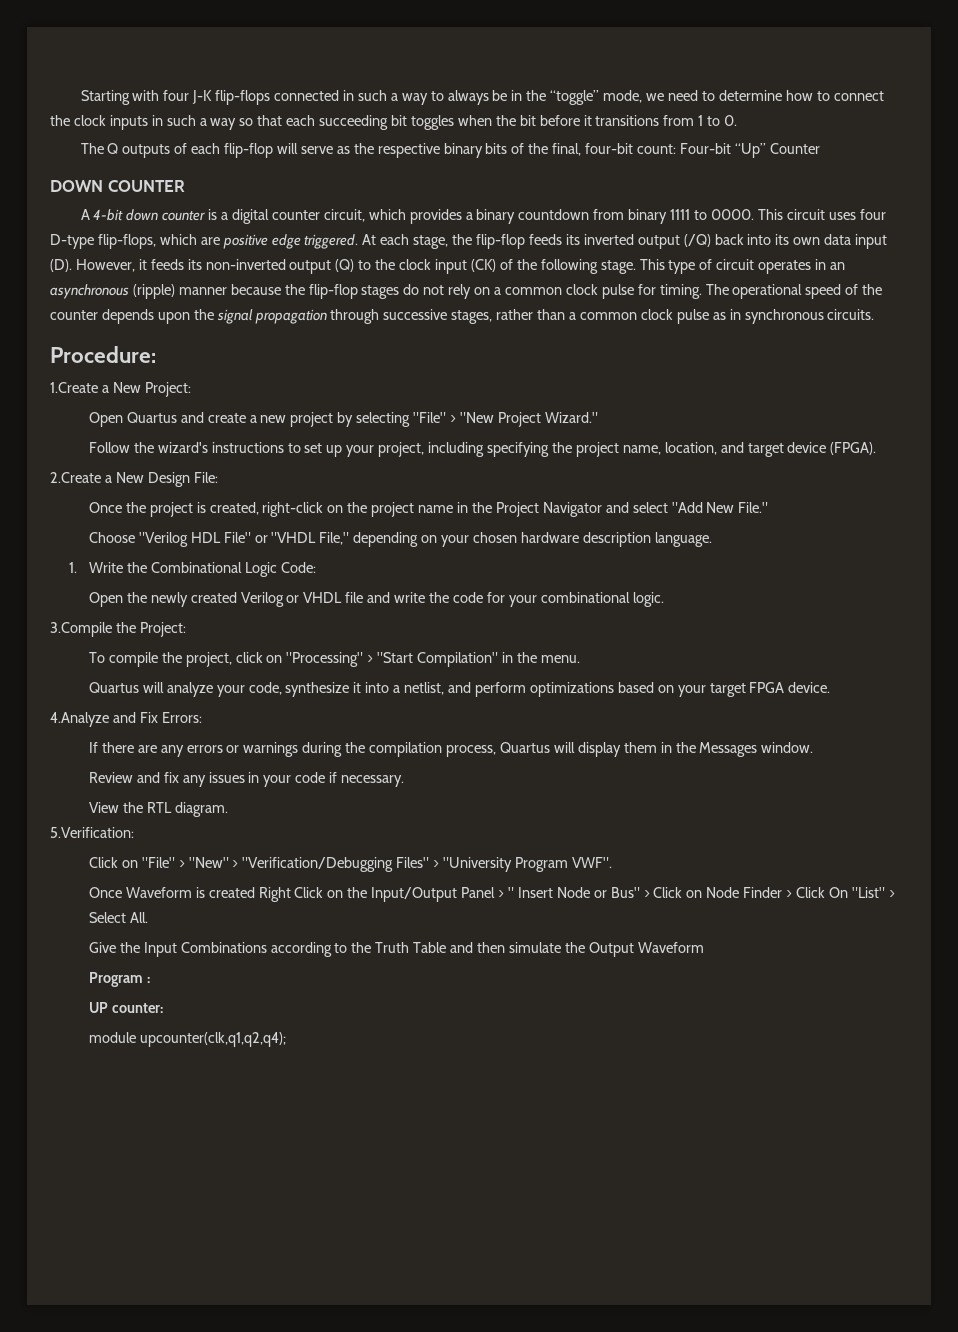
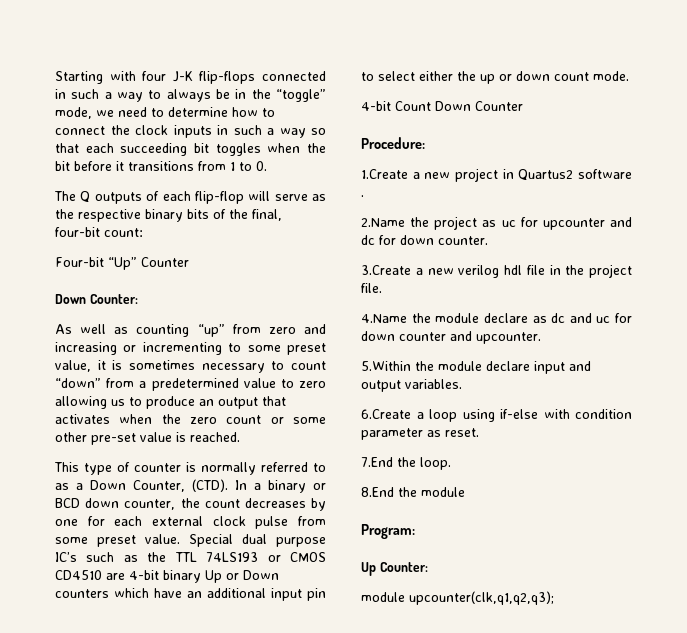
- The Q outputs of each flip-flop will serve as the respective binary bits of the final, four-bit count: Four-bit “Up” Counter
+ The Q outputs of each flip-flop will serve as the respective binary bits of the final, four-bit count:
+ Four-bit “Up” Counter
- DOWN COUNTER
- A 4-bit down counter is a digital counter circuit, which provides a binary countdown from binary 1111 to 0000. This circuit uses four D-type flip-flops, which are positive edge triggered. At each stage, the flip-flop feeds its inverted output (/Q) back into its own data input (D). However, it feeds its non-inverted output (Q) to the clock input (CK) of the following stage. This type of circuit operates in an asynchronous (ripple) manner because the flip-flop stages do not rely on a common clock pulse for timing. The operational speed of the counter depends upon the signal propagation through successive stages, rather than a common clock pulse as in synchronous circuits.
+ Down Counter:
+ As well as counting “up” from zero and increasing or incrementing to some preset value, it is sometimes necessary to count “down” from a predetermined value to zero allowing us to produce an output that activates when the zero count or some other pre-set value is reached.
+ This type of counter is normally referred to as a Down Counter, (CTD). In a binary or BCD down counter, the count decreases by one for each external clock pulse from some preset value. Special dual purpose IC’s such as the TTL 74LS193 or CMOS CD4510 are 4-bit binary Up or Down counters which have an additional input pin to select either the up or down count mode.
+ 4-bit Count Down Counter
  Procedure:
- 1.Create a New Project:
- Open Quartus and create a new project by selecting "File" > "New Project Wizard."
- Follow the wizard's instructions to set up your project, including specifying the project name, location, and target device (FPGA).
- 2.Create a New Design File:
- Once the project is created, right-click on the project name in the Project Navigator and select "Add New File."
- Choose "Verilog HDL File" or "VHDL File," depending on your chosen hardware description language.
- 1. Write the Combinational Logic Code:
- Open the newly created Verilog or VHDL file and write the code for your combinational logic.
- 3.Compile the Project:
- To compile the project, click on "Processing" > "Start Compilation" in the menu.
- Quartus will analyze your code, synthesize it into a netlist, and perform optimizations based on your target FPGA device.
- 4.Analyze and Fix Errors:
- If there are any errors or warnings during the compilation process, Quartus will display them in the Messages window.
- Review and fix any issues in your code if necessary.
- View the RTL diagram.
- 5.Verification:
- Click on "File" > "New" > "Verification/Debugging Files" > "University Program VWF".
- Once Waveform is created Right Click on the Input/Output Panel > " Insert Node or Bus" > Click on Node Finder > Click On "List" > Select All.
- Give the Input Combinations according to the Truth Table and then simulate the Output Waveform
- Program :
- UP counter:
- module upcounter(clk,q1,q2,q4);
+ 1.Create a new project in Quartus2 software .
+ 2.Name the project as uc for upcounter and dc for down counter.
+ 3.Create a new verilog hdl file in the project file.
+ 4.Name the module declare as dc and uc for down counter and upcounter.
+ 5.Within the module declare input and output variables.
+ 6.Create a loop using if-else with condition parameter as reset.
+ 7.End the loop.
+ 8.End the module
+ Program:
+ Up Counter:
+ module upcounter(clk,q1,q2,q3);

